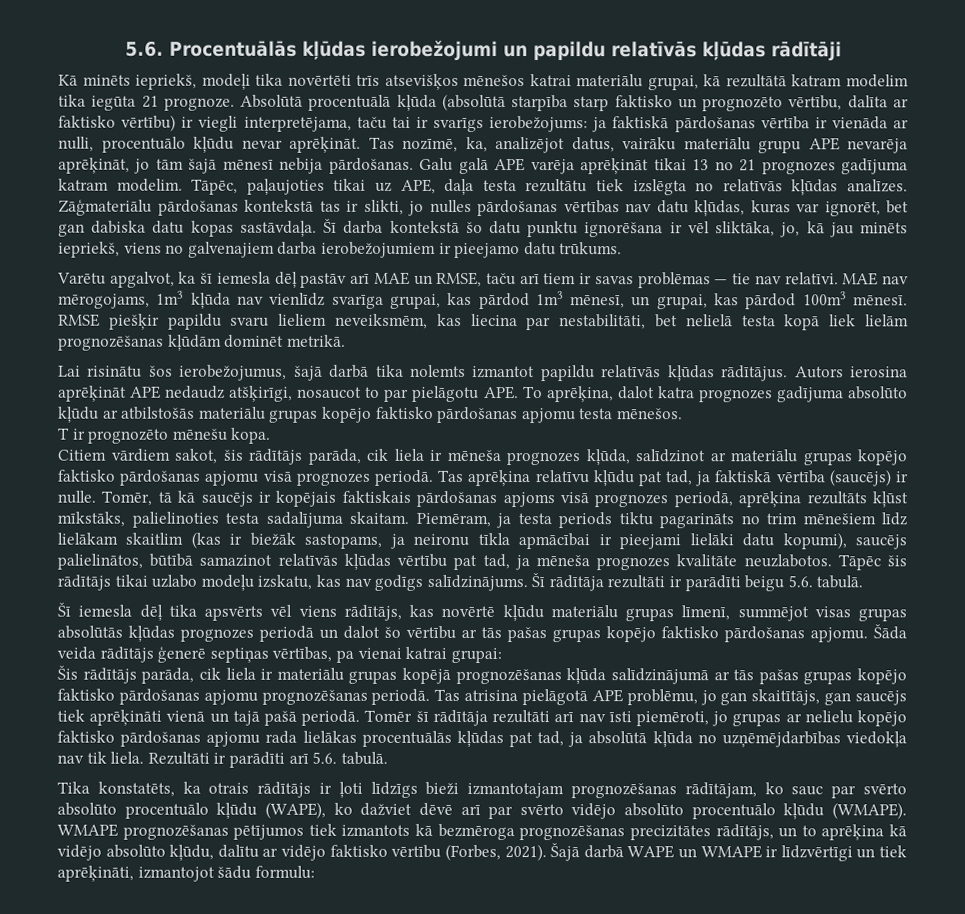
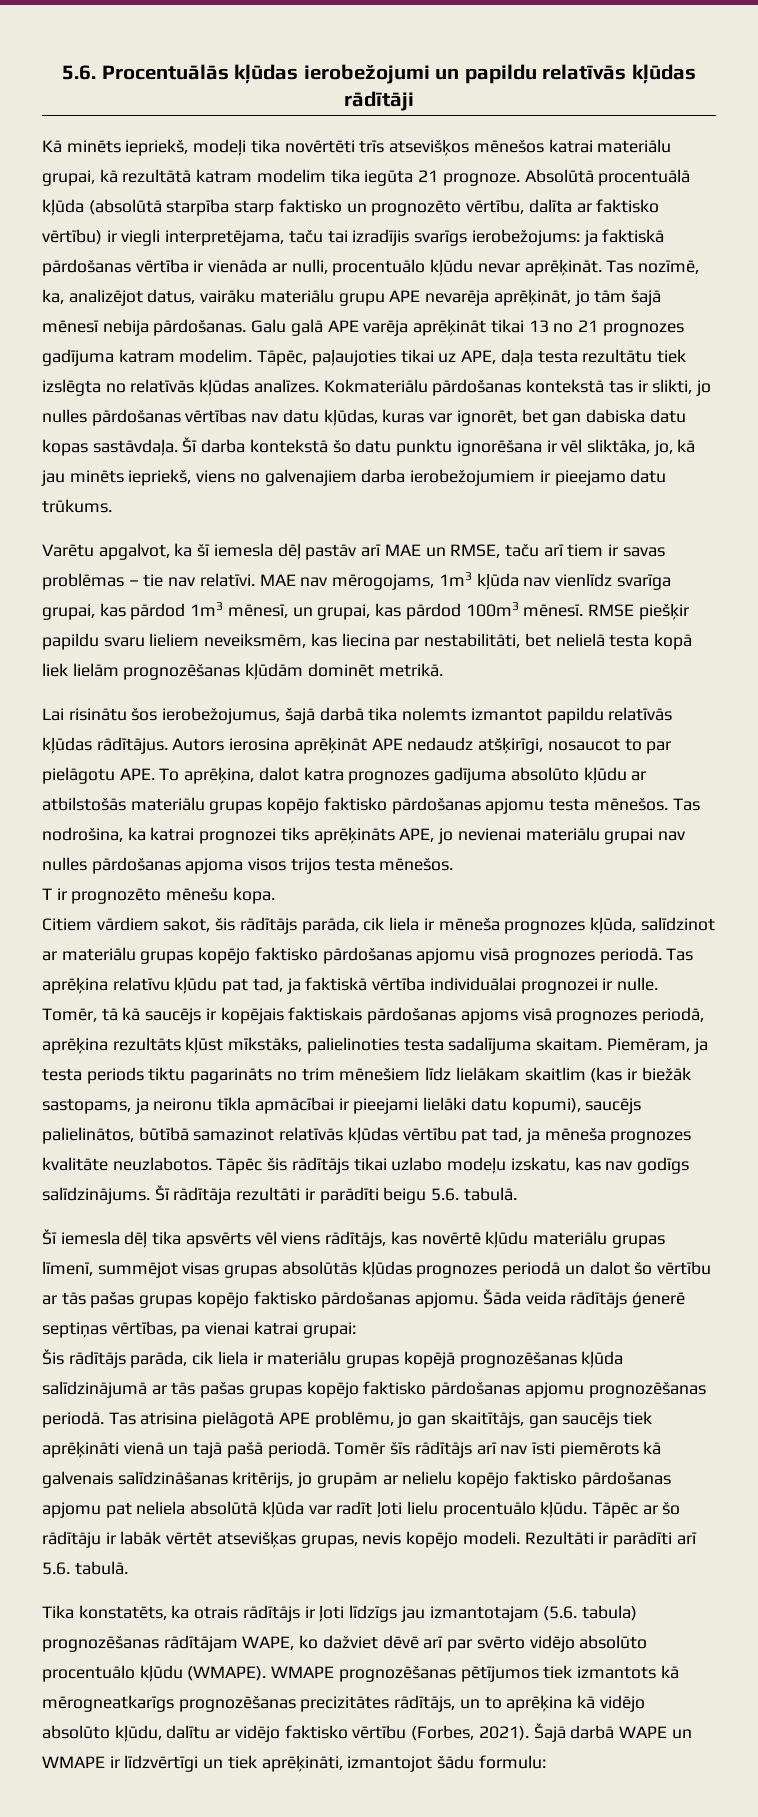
- Absolūtā procentuālā kļūda (absolūtā starpība starp faktisko un prognozēto vērtību, dalīta ar faktisko vērtību) ir viegli interpretējama, taču tai ir svarīgs ierobežojums: ja faktiskā pārdošanas vērtība ir vienāda ar nulli, procentuālo kļūdu nevar aprēķināt.
+ Absolūtā procentuālā kļūda (absolūtā starpība starp faktisko un prognozēto vērtību, dalīta ar faktisko vērtību) ir viegli interpretējama, taču tai izradījis svarīgs ierobežojums: ja faktiskā pārdošanas vērtība ir vienāda ar nulli, procentuālo kļūdu nevar aprēķināt.
- Zāģmateriālu pārdošanas kontekstā tas ir slikti, jo nulles pārdošanas vērtības nav datu kļūdas, kuras var ignorēt, bet gan dabiska datu kopas sastāvdaļa.
+ Kokmateriālu pārdošanas kontekstā tas ir slikti, jo nulles pārdošanas vērtības nav datu kļūdas, kuras var ignorēt, bet gan dabiska datu kopas sastāvdaļa.
- Varētu apgalvot, ka šī iemesla dēļ pastāv arī MAE un RMSE, taču arī tiem ir savas problēmas — tie nav relatīvi.
+ Varētu apgalvot, ka šī iemesla dēļ pastāv arī MAE un RMSE, taču arī tiem ir savas problēmas – tie nav relatīvi.
+ Tas nodrošina, ka katrai prognozei tiks aprēķināts APE, jo nevienai materiālu grupai nav nulles pārdošanas apjoma visos trijos testa mēnešos.
- Tas aprēķina relatīvu kļūdu pat tad, ja faktiskā vērtība (saucējs) ir nulle.
+ Tas aprēķina relatīvu kļūdu pat tad, ja faktiskā vērtība individuālai prognozei ir nulle.
- Tomēr šī rādītāja rezultāti arī nav īsti piemēroti, jo grupas ar nelielu kopējo faktisko pārdošanas apjomu rada lielākas procentuālās kļūdas pat tad, ja absolūtā kļūda no uzņēmējdarbības viedokļa nav tik liela.
+ Tomēr šīs rādītājs arī nav īsti piemērots kā galvenais salīdzināšanas kritērijs, jo grupām ar nelielu kopējo faktisko pārdošanas apjomu pat neliela absolūtā kļūda var radīt ļoti lielu procentuālo kļūdu. Tāpēc ar šo rādītāju ir labāk vērtēt atsevišķas grupas, nevis kopējo modeli.
- Tika konstatēts, ka otrais rādītājs ir ļoti līdzīgs bieži izmantotajam prognozēšanas rādītājam, ko sauc par svērto absolūto procentuālo kļūdu (WAPE), ko dažviet dēvē arī par svērto vidējo absolūto procentuālo kļūdu (WMAPE).
+ Tika konstatēts, ka otrais rādītājs ir ļoti līdzīgs jau izmantotajam (5.6. tabula) prognozēšanas rādītājam WAPE, ko dažviet dēvē arī par svērto vidējo absolūto procentuālo kļūdu (WMAPE).
- WMAPE prognozēšanas pētījumos tiek izmantots kā bezmēroga prognozēšanas precizitātes rādītājs, un to aprēķina kā vidējo absolūto kļūdu, dalītu ar vidējo faktisko vērtību (Forbes, 2021).
+ WMAPE prognozēšanas pētījumos tiek izmantots kā mērogneatkarīgs prognozēšanas precizitātes rādītājs, un to aprēķina kā vidējo absolūto kļūdu, dalītu ar vidējo faktisko vērtību (Forbes, 2021).

